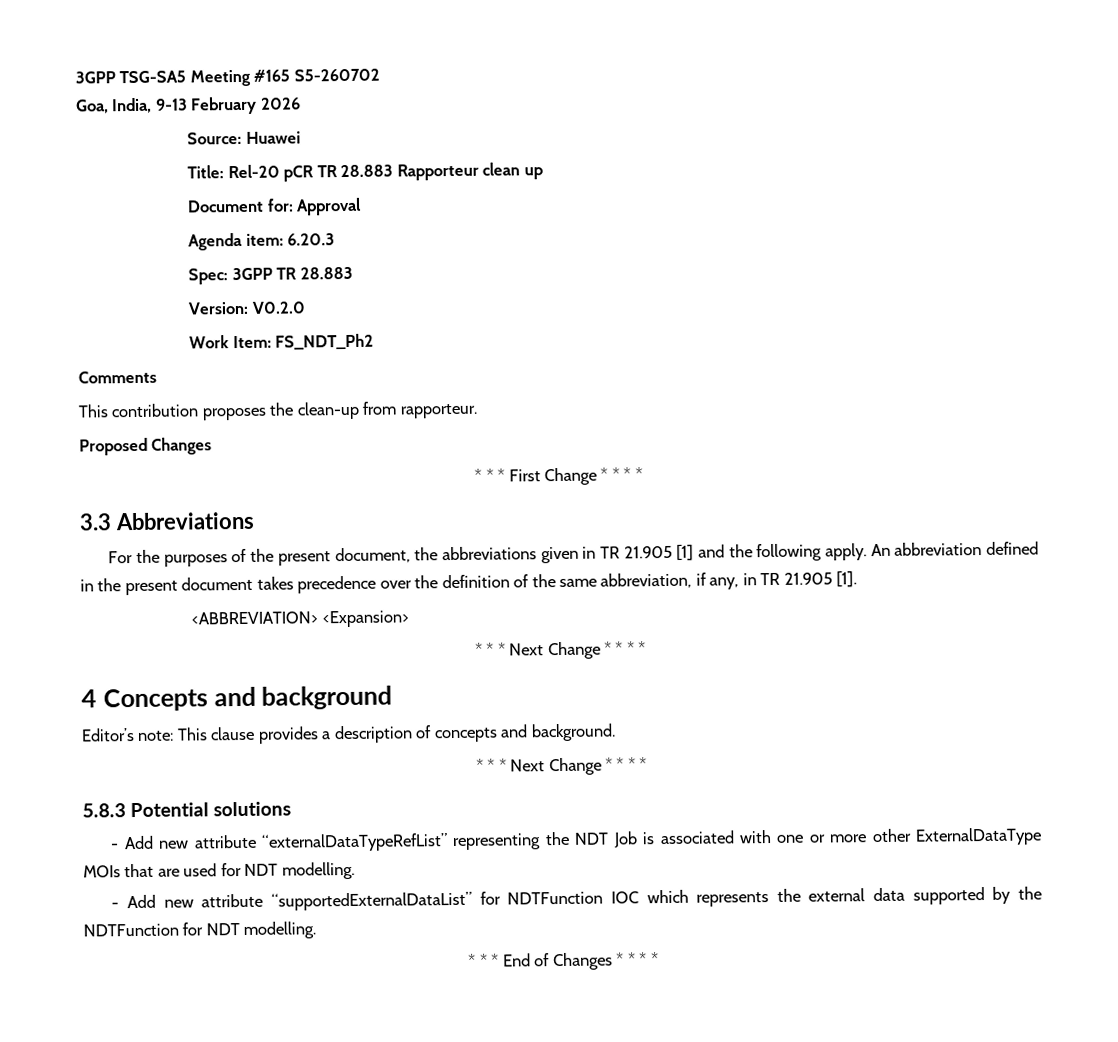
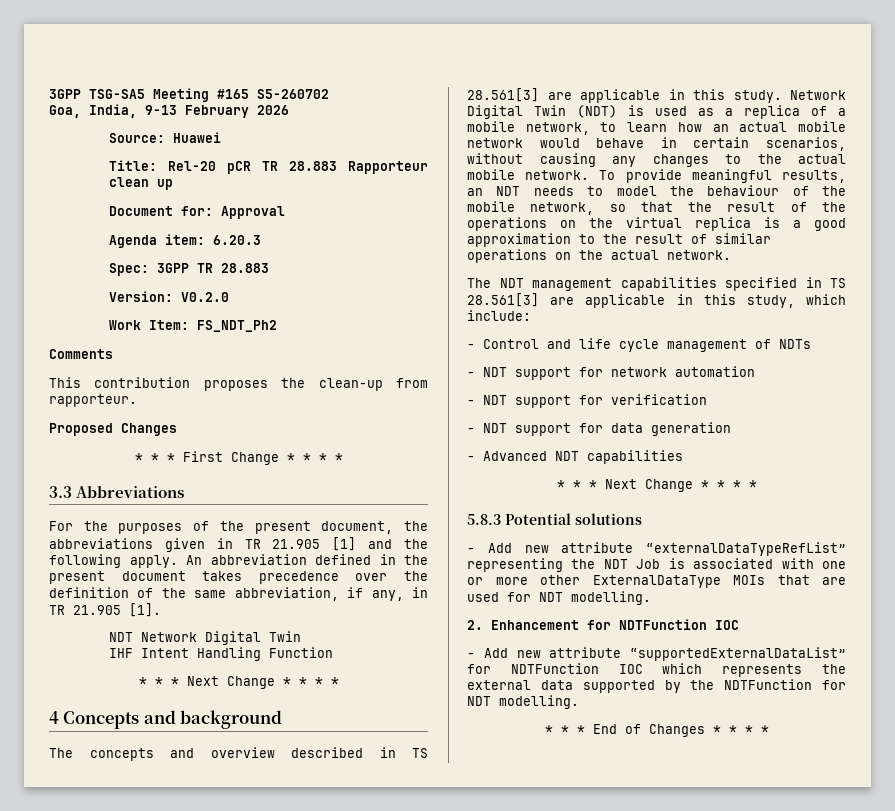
- <ABBREVIATION> <Expansion>
+ NDT Network Digital Twin
+ IHF Intent Handling Function
- Editor’s note: This clause provides a description of concepts and background.
+ The concepts and overview described in TS 28.561[3] are applicable in this study. Network Digital Twin (NDT) is used as a replica of a mobile network, to learn how an actual mobile network would behave in certain scenarios, without causing any changes to the actual mobile network. To provide meaningful results, an NDT needs to model the behaviour of the mobile network, so that the result of the operations on the virtual replica is a good approximation to the result of similar operations on the actual network.
+ The NDT management capabilities specified in TS 28.561[3] are applicable in this study, which include:
+ - Control and life cycle management of NDTs
+ - NDT support for network automation
+ - NDT support for verification
+ - NDT support for data generation
+ - Advanced NDT capabilities
+ 2. Enhancement for NDTFunction IOC

